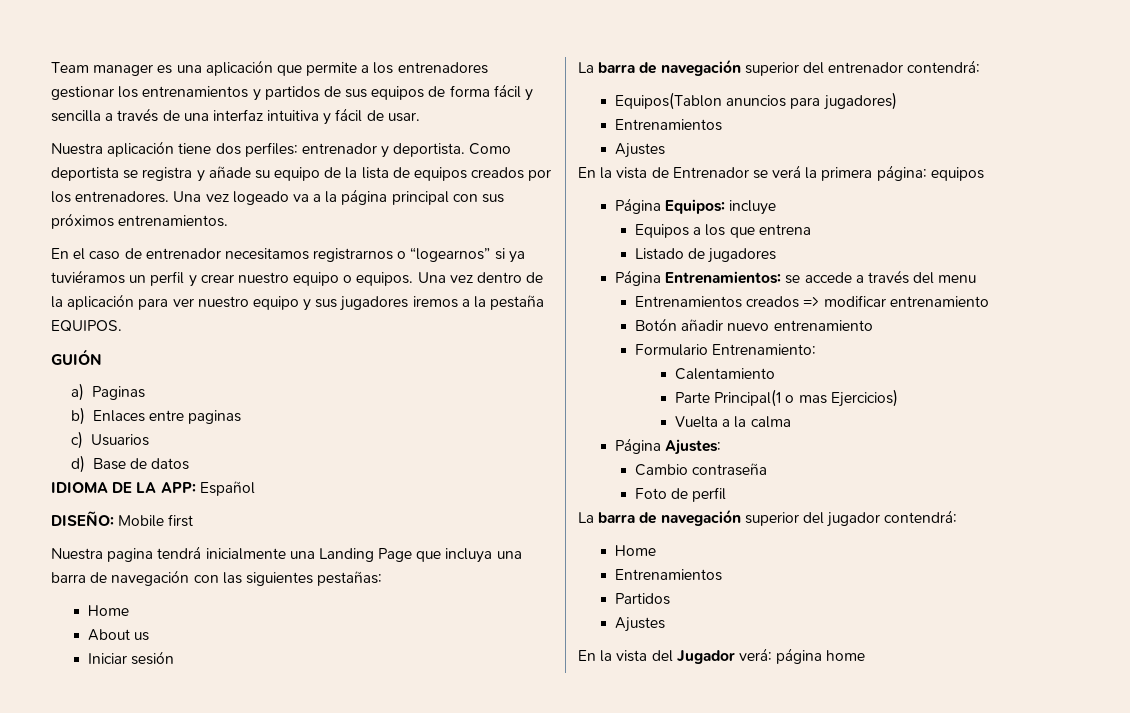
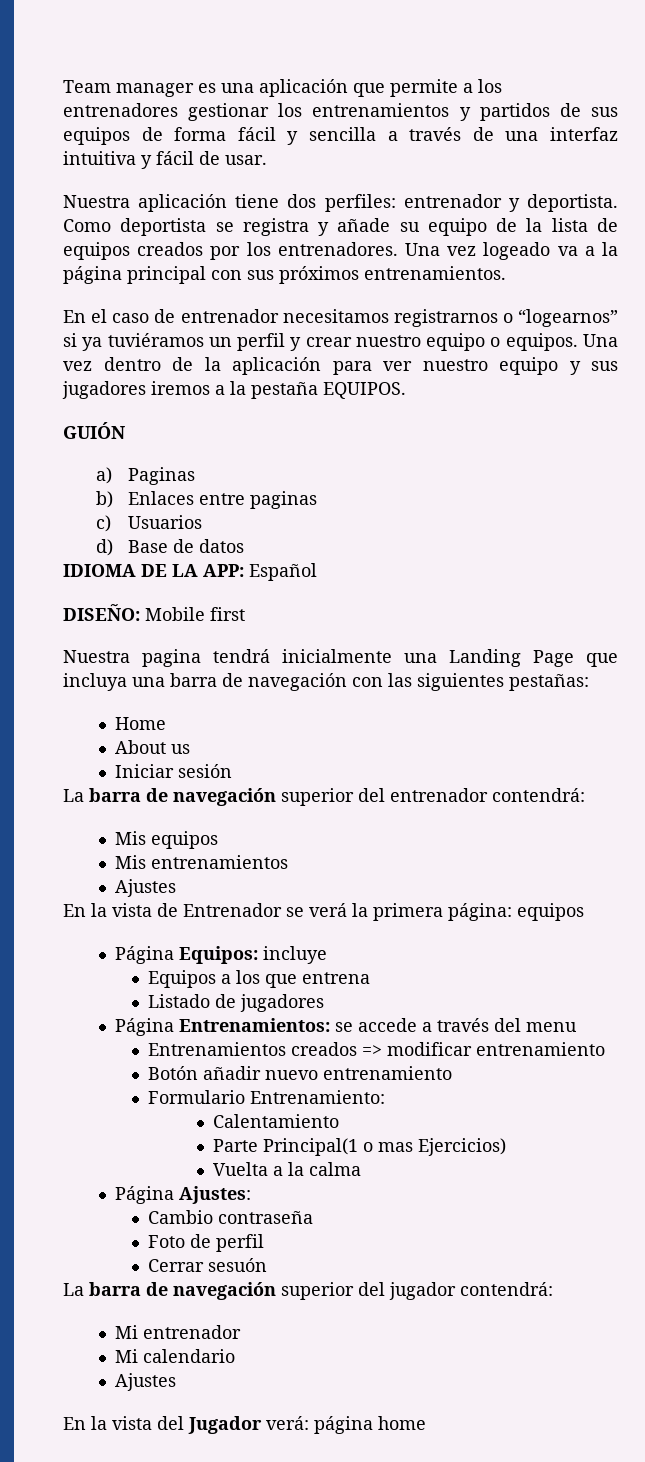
- Equipos(Tablon anuncios para jugadores)
- Entrenamientos
+ Mis equipos
+ Mis entrenamientos
+ Cerrar sesuón
  La barra de navegación superior del jugador contendrá:
- Home
- Entrenamientos
- Partidos
+ Mi entrenador
+ Mi calendario

